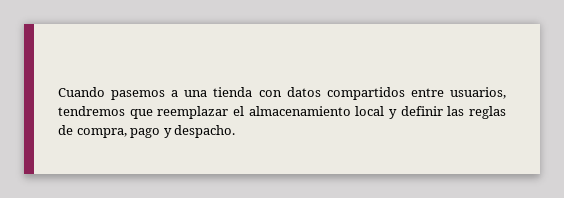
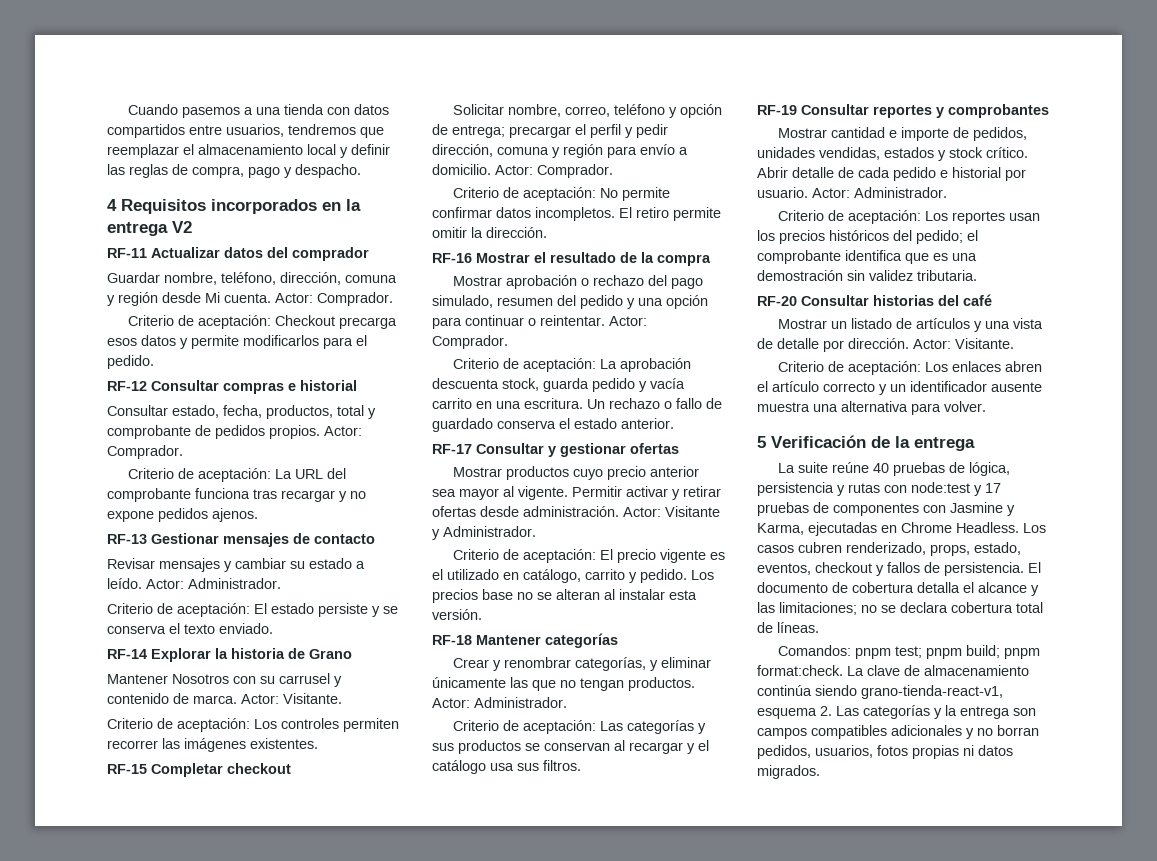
+ 4 Requisitos incorporados en la entrega V2
+ RF-11 Actualizar datos del comprador
+ Guardar nombre, teléfono, dirección, comuna y región desde Mi cuenta. Actor: Comprador.
+ Criterio de aceptación: Checkout precarga esos datos y permite modificarlos para el pedido.
+ RF-12 Consultar compras e historial
+ Consultar estado, fecha, productos, total y comprobante de pedidos propios. Actor: Comprador.
+ Criterio de aceptación: La URL del comprobante funciona tras recargar y no expone pedidos ajenos.
+ RF-13 Gestionar mensajes de contacto
+ Revisar mensajes y cambiar su estado a leído. Actor: Administrador.
+ Criterio de aceptación: El estado persiste y se conserva el texto enviado.
+ RF-14 Explorar la historia de Grano
+ Mantener Nosotros con su carrusel y contenido de marca. Actor: Visitante.
+ Criterio de aceptación: Los controles permiten recorrer las imágenes existentes.
+ RF-15 Completar checkout
+ Solicitar nombre, correo, teléfono y opción de entrega; precargar el perfil y pedir dirección, comuna y región para envío a domicilio. Actor: Comprador.
+ Criterio de aceptación: No permite confirmar datos incompletos. El retiro permite omitir la dirección.
+ RF-16 Mostrar el resultado de la compra
+ Mostrar aprobación o rechazo del pago simulado, resumen del pedido y una opción para continuar o reintentar. Actor: Comprador.
+ Criterio de aceptación: La aprobación descuenta stock, guarda pedido y vacía carrito en una escritura. Un rechazo o fallo de guardado conserva el estado anterior.
+ RF-17 Consultar y gestionar ofertas
+ Mostrar productos cuyo precio anterior sea mayor al vigente. Permitir activar y retirar ofertas desde administración. Actor: Visitante y Administrador.
+ Criterio de aceptación: El precio vigente es el utilizado en catálogo, carrito y pedido. Los precios base no se alteran al instalar esta versión.
+ RF-18 Mantener categorías
+ Crear y renombrar categorías, y eliminar únicamente las que no tengan productos. Actor: Administrador.
+ Criterio de aceptación: Las categorías y sus productos se conservan al recargar y el catálogo usa sus filtros.
+ RF-19 Consultar reportes y comprobantes
+ Mostrar cantidad e importe de pedidos, unidades vendidas, estados y stock crítico. Abrir detalle de cada pedido e historial por usuario. Actor: Administrador.
+ Criterio de aceptación: Los reportes usan los precios históricos del pedido; el comprobante identifica que es una demostración sin validez tributaria.
+ RF-20 Consultar historias del café
+ Mostrar un listado de artículos y una vista de detalle por dirección. Actor: Visitante.
+ Criterio de aceptación: Los enlaces abren el artículo correcto y un identificador ausente muestra una alternativa para volver.
+ 5 Verificación de la entrega
+ La suite reúne 40 pruebas de lógica, persistencia y rutas con node:test y 17 pruebas de componentes con Jasmine y Karma, ejecutadas en Chrome Headless. Los casos cubren renderizado, props, estado, eventos, checkout y fallos de persistencia. El documento de cobertura detalla el alcance y las limitaciones; no se declara cobertura total de líneas.
+ Comandos: pnpm test; pnpm build; pnpm format:check. La clave de almacenamiento continúa siendo grano-tienda-react-v1, esquema 2. Las categorías y la entrega son campos compatibles adicionales y no borran pedidos, usuarios, fotos propias ni datos migrados.

